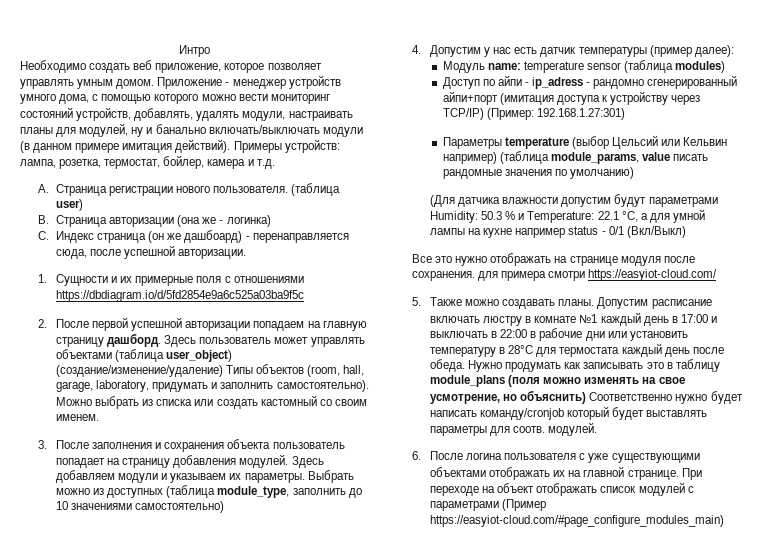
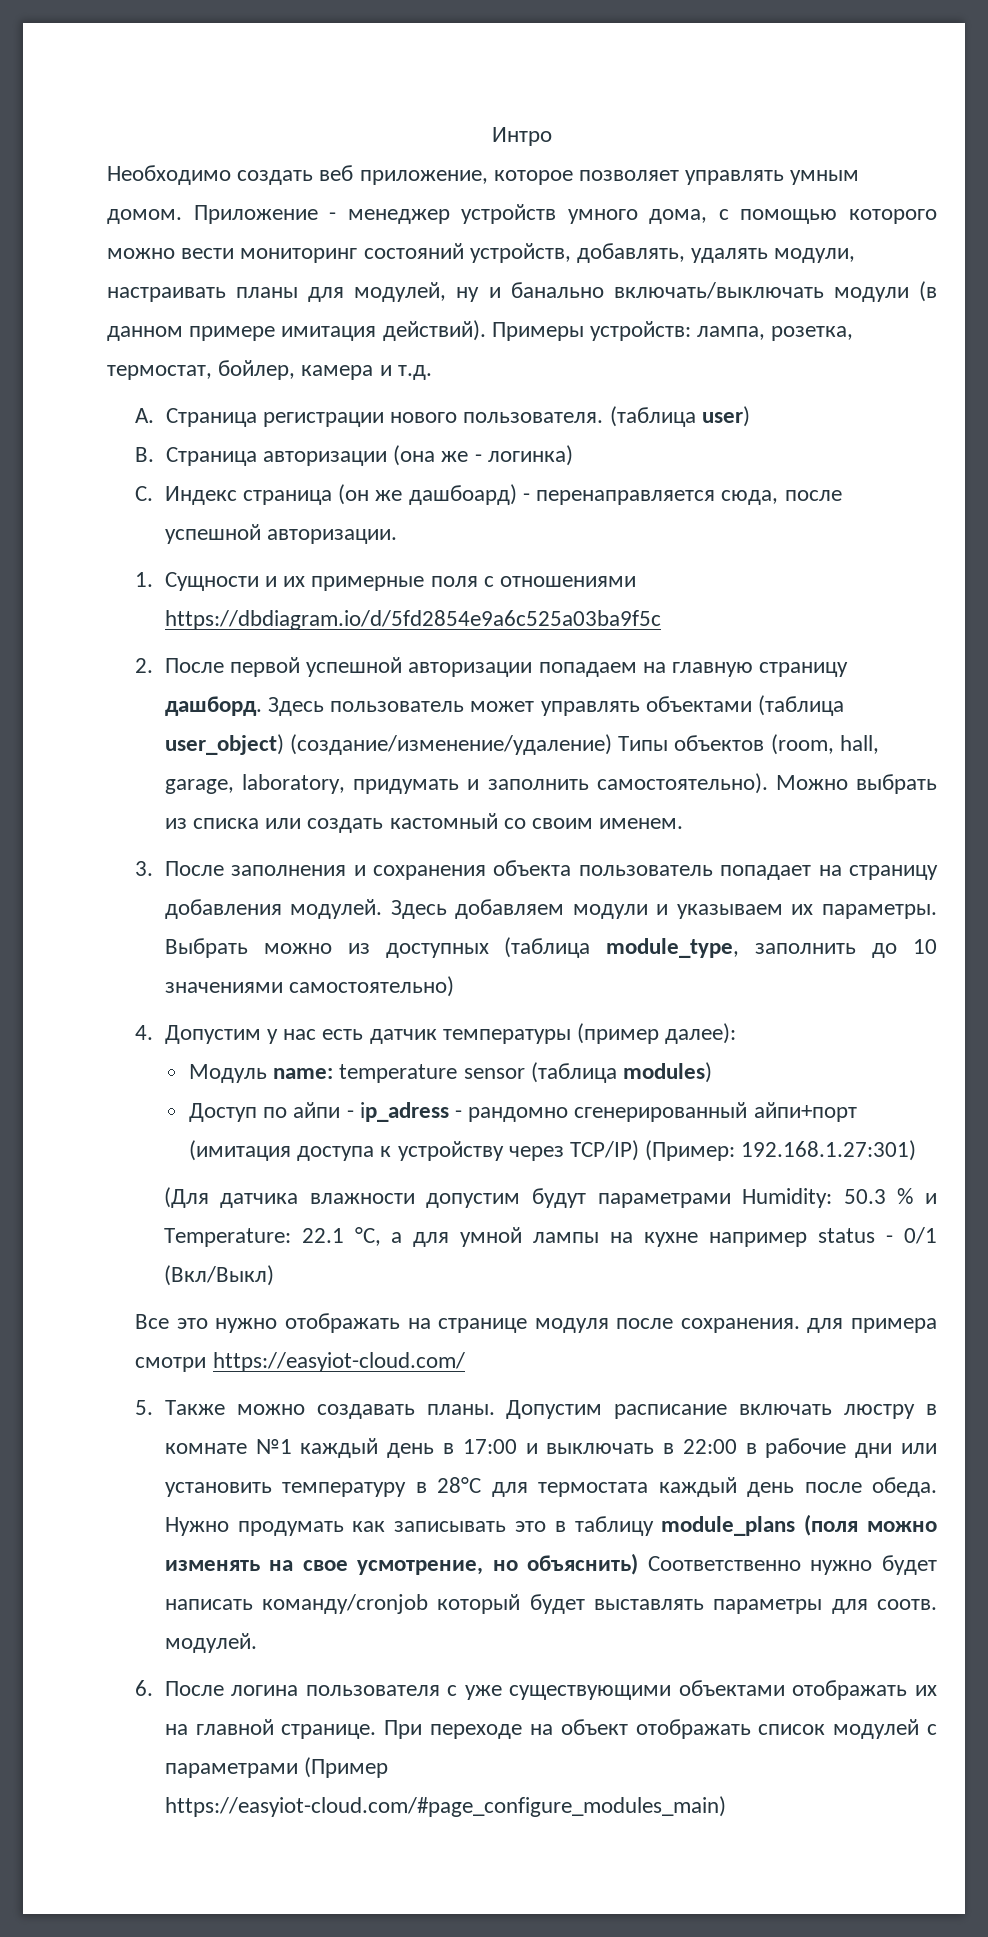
- Параметры temperature (выбор Цельсий или Кельвин например) (таблица module_params, value писать рандомные значения по умолчанию)

